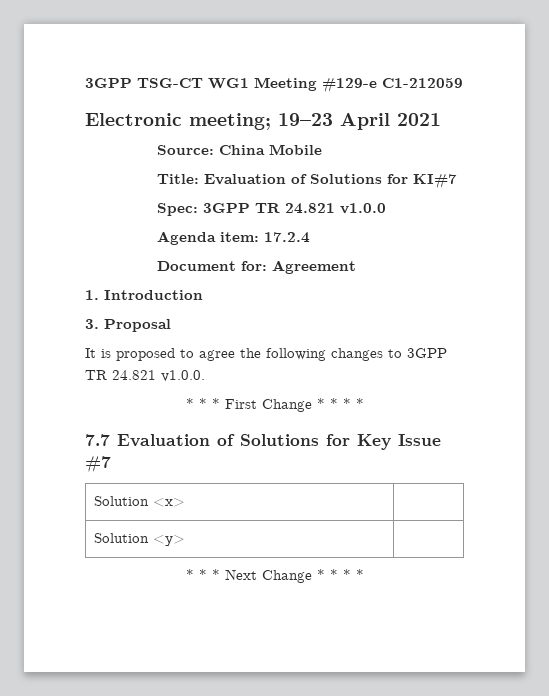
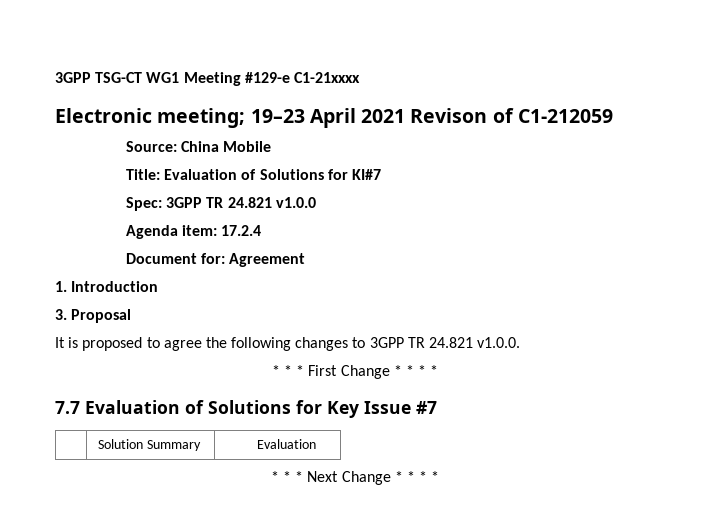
- 3GPP TSG-CT WG1 Meeting #129-e C1-212059
+ 3GPP TSG-CT WG1 Meeting #129-e C1-21xxxx
- Electronic meeting; 19–23 April 2021
+ Electronic meeting; 19–23 April 2021 Revison of C1-212059
- Solution <x> |
- Solution <y> |
+ | Solution Summary | Evaluation

